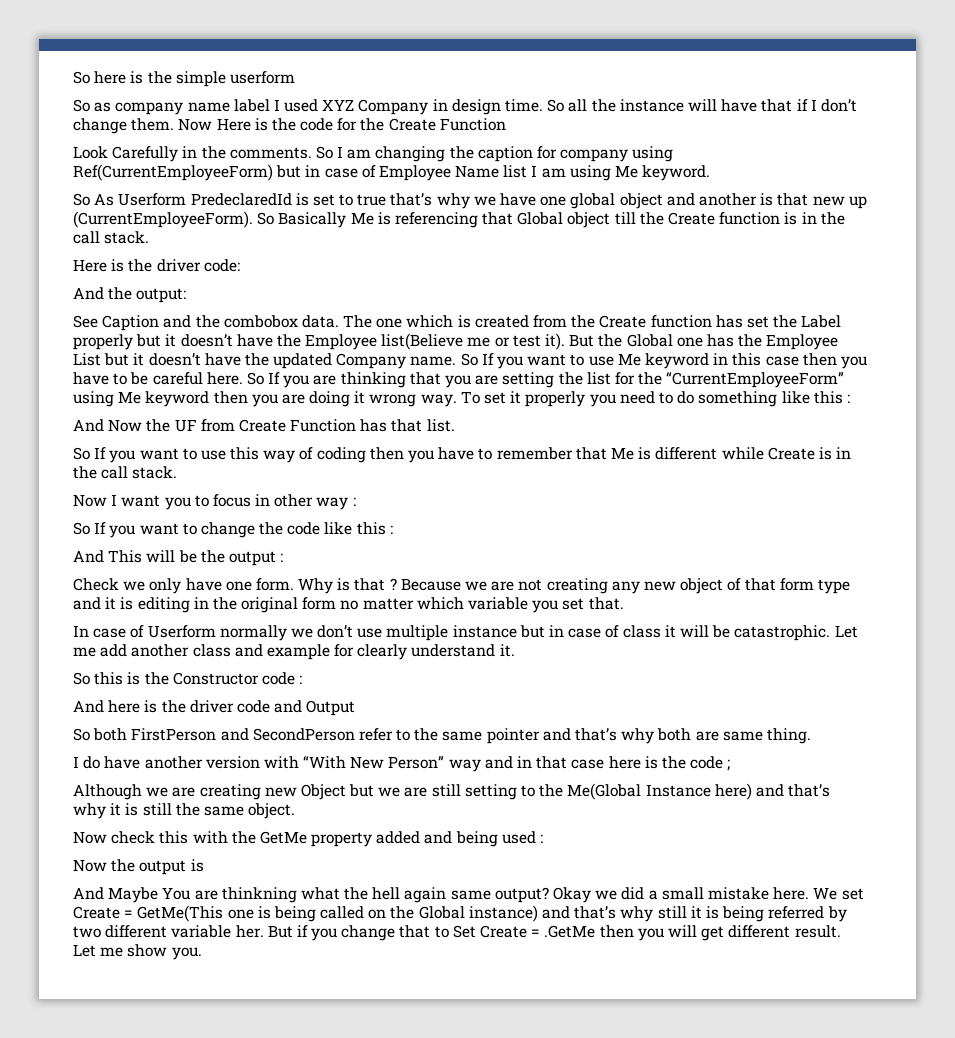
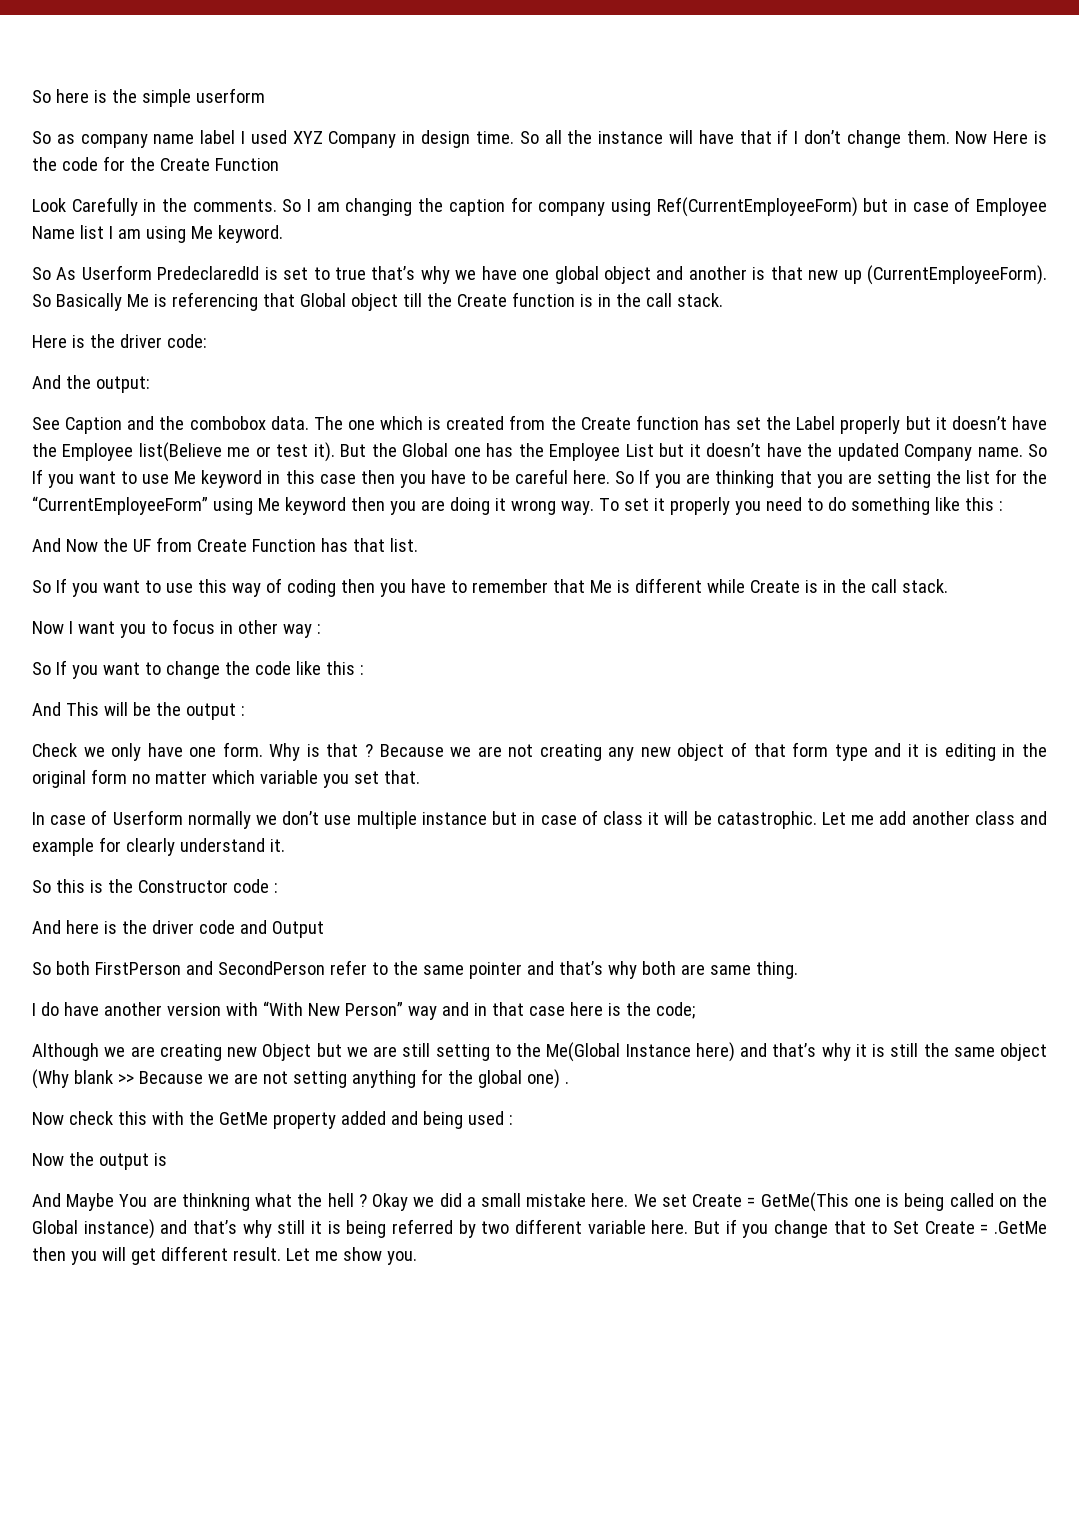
- I do have another version with “With New Person” way and in that case here is the code ;
+ I do have another version with “With New Person” way and in that case here is the code;
- Although we are creating new Object but we are still setting to the Me(Global Instance here) and that’s why it is still the same object.
+ Although we are creating new Object but we are still setting to the Me(Global Instance here) and that’s why it is still the same object (Why blank >> Because we are not setting anything for the global one) .
- And Maybe You are thinkning what the hell again same output?
+ And Maybe You are thinkning what the hell ?
- We set Create = GetMe(This one is being called on the Global instance) and that’s why still it is being referred by two different variable her.
+ We set Create = GetMe(This one is being called on the Global instance) and that’s why still it is being referred by two different variable here.

